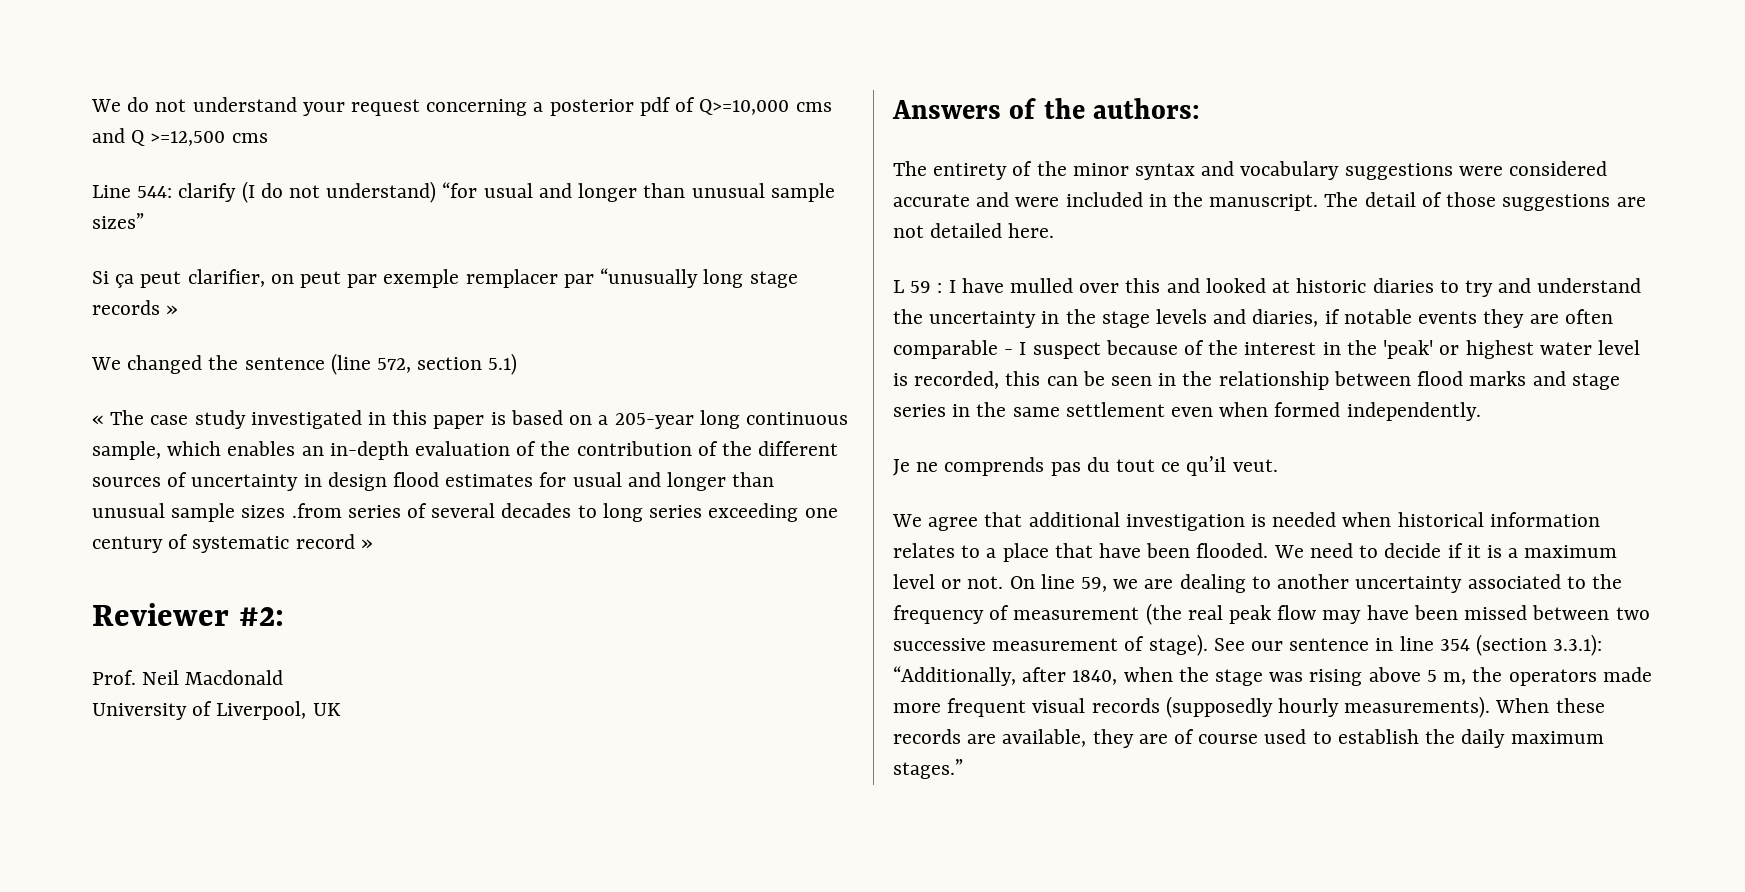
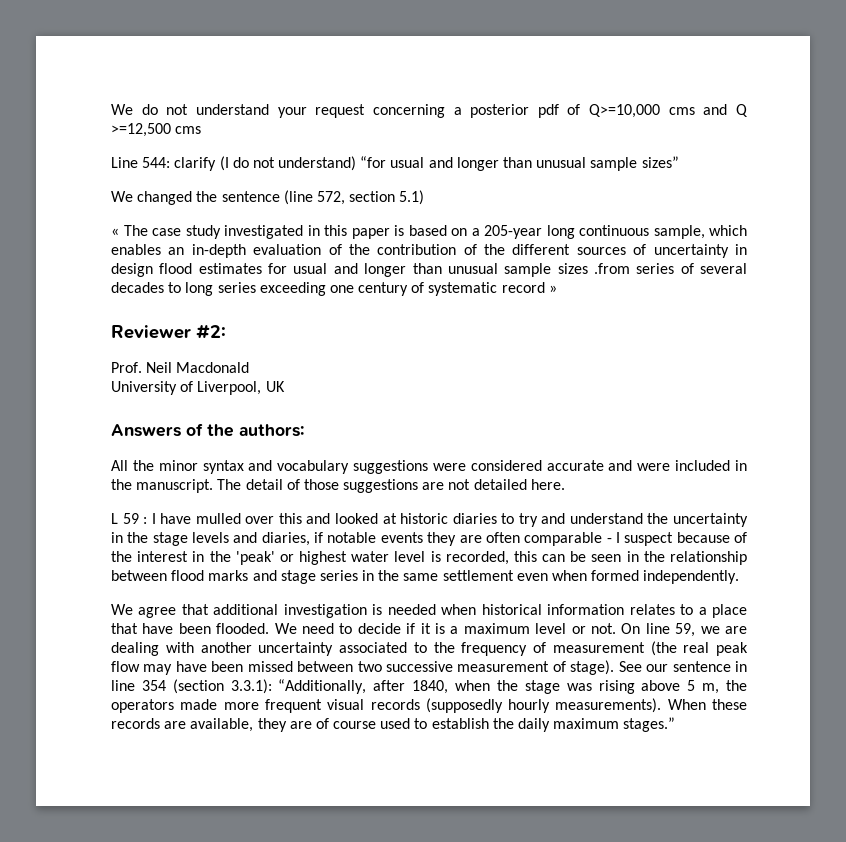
- Si ça peut clarifier, on peut par exemple remplacer par “unusually long stage records »
- The entirety of the minor syntax and vocabulary suggestions were considered accurate and were included in the manuscript.
+ All the minor syntax and vocabulary suggestions were considered accurate and were included in the manuscript.
- Je ne comprends pas du tout ce qu’il veut.
- On line 59, we are dealing to another uncertainty associated to the frequency of measurement (the real peak flow may have been missed between two successive measurement of stage).
+ On line 59, we are dealing with another uncertainty associated to the frequency of measurement (the real peak flow may have been missed between two successive measurement of stage).

